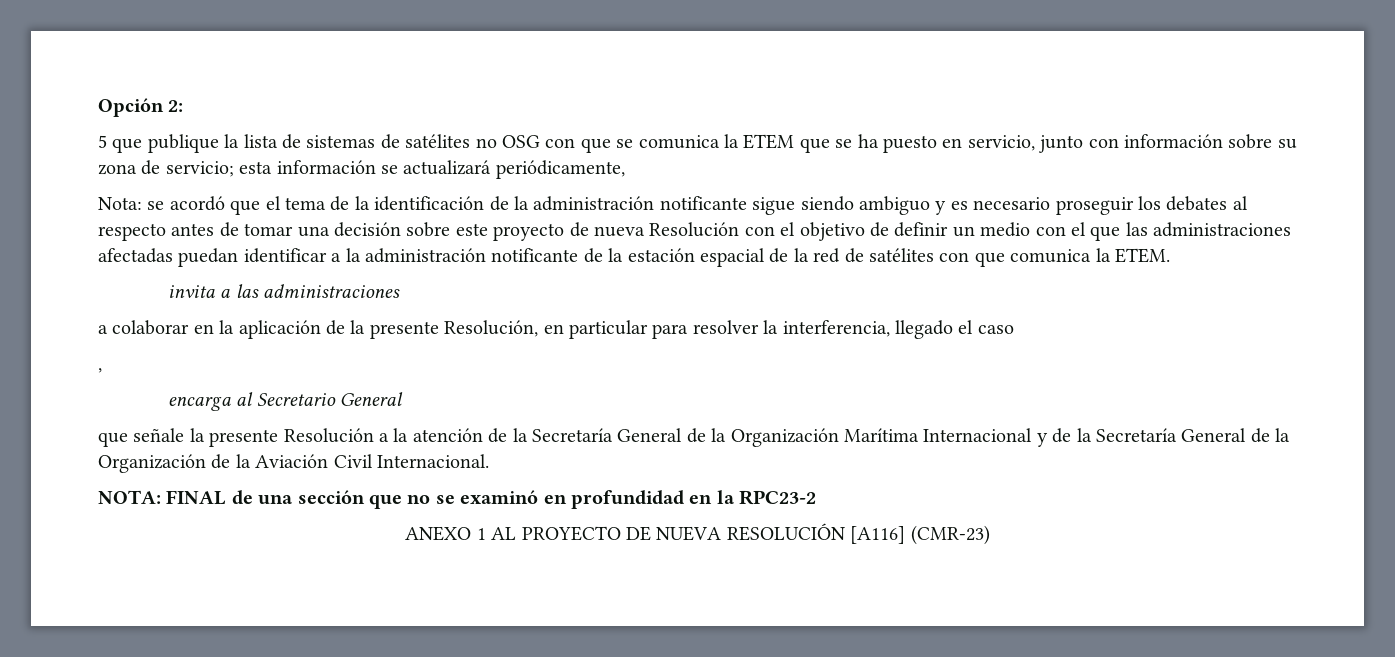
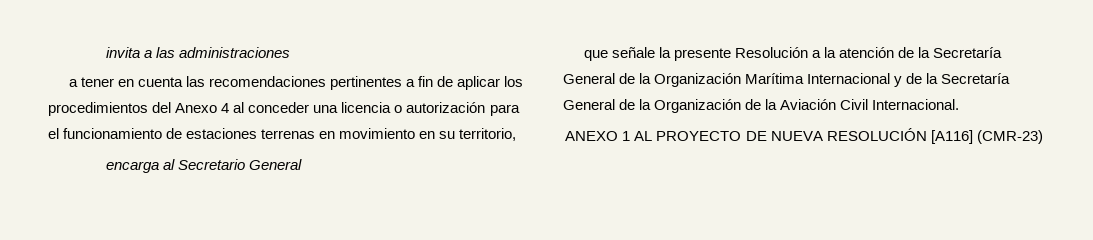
- Opción 2:
- 5 que publique la lista de sistemas de satélites no OSG con que se comunica la ETEM que se ha puesto en servicio, junto con información sobre su zona de servicio; esta información se actualizará periódicamente,
- Nota: se acordó que el tema de la identificación de la administración notificante sigue siendo ambiguo y es necesario proseguir los debates al respecto antes de tomar una decisión sobre este proyecto de nueva Resolución con el objetivo de definir un medio con el que las administraciones afectadas puedan identificar a la administración notificante de la estación espacial de la red de satélites con que comunica la ETEM.
- a colaborar en la aplicación de la presente Resolución, en particular para resolver la interferencia, llegado el caso
- ,
+ a tener en cuenta las recomendaciones pertinentes a fin de aplicar los procedimientos del Anexo 4 al conceder una licencia o autorización para el funcionamiento de estaciones terrenas en movimiento en su territorio,
- NOTA: FINAL de una sección que no se examinó en profundidad en la RPC23-2

